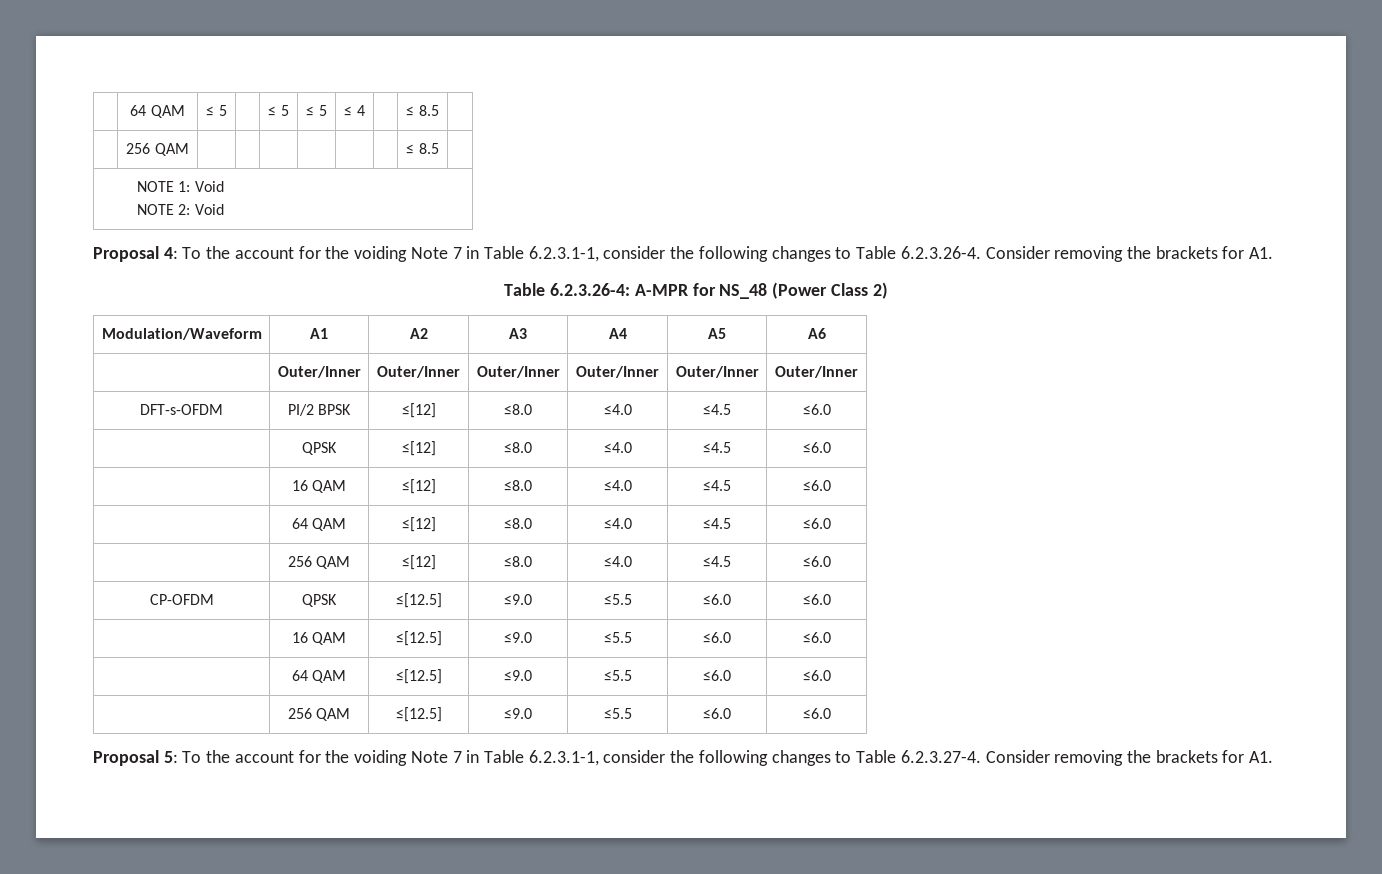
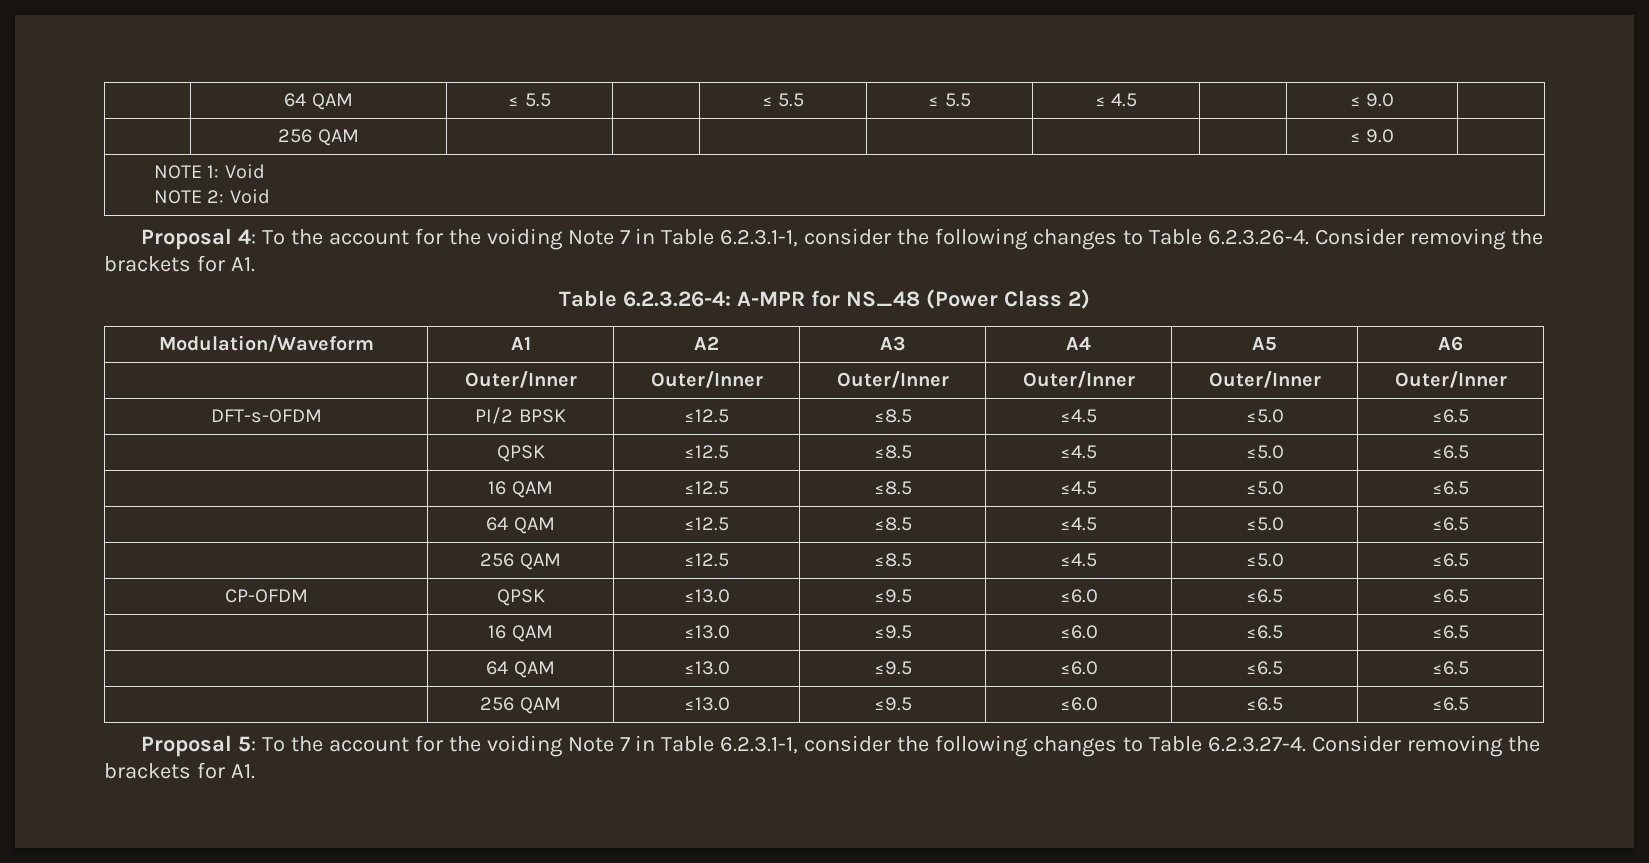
- | 64 QAM | ≤ 5 | | ≤ 5 | ≤ 5 | ≤ 4 | | ≤ 8.5 |
+ | 64 QAM | ≤ 5.5 | | ≤ 5.5 | ≤ 5.5 | ≤ 4.5 | | ≤ 9.0 |
- | 256 QAM | | | | | | | ≤ 8.5 |
+ | 256 QAM | | | | | | | ≤ 9.0 |
- DFT-s-OFDM | PI/2 BPSK | ≤[12] | ≤8.0 | ≤4.0 | ≤4.5 | ≤6.0
- | QPSK | ≤[12] | ≤8.0 | ≤4.0 | ≤4.5 | ≤6.0
- | 16 QAM | ≤[12] | ≤8.0 | ≤4.0 | ≤4.5 | ≤6.0
- | 64 QAM | ≤[12] | ≤8.0 | ≤4.0 | ≤4.5 | ≤6.0
- | 256 QAM | ≤[12] | ≤8.0 | ≤4.0 | ≤4.5 | ≤6.0
+ DFT-s-OFDM | PI/2 BPSK | ≤12.5 | ≤8.5 | ≤4.5 | ≤5.0 | ≤6.5
+ | QPSK | ≤12.5 | ≤8.5 | ≤4.5 | ≤5.0 | ≤6.5
+ | 16 QAM | ≤12.5 | ≤8.5 | ≤4.5 | ≤5.0 | ≤6.5
+ | 64 QAM | ≤12.5 | ≤8.5 | ≤4.5 | ≤5.0 | ≤6.5
+ | 256 QAM | ≤12.5 | ≤8.5 | ≤4.5 | ≤5.0 | ≤6.5
- CP-OFDM | QPSK | ≤[12.5] | ≤9.0 | ≤5.5 | ≤6.0 | ≤6.0
- | 16 QAM | ≤[12.5] | ≤9.0 | ≤5.5 | ≤6.0 | ≤6.0
- | 64 QAM | ≤[12.5] | ≤9.0 | ≤5.5 | ≤6.0 | ≤6.0
- | 256 QAM | ≤[12.5] | ≤9.0 | ≤5.5 | ≤6.0 | ≤6.0
+ CP-OFDM | QPSK | ≤13.0 | ≤9.5 | ≤6.0 | ≤6.5 | ≤6.5
+ | 16 QAM | ≤13.0 | ≤9.5 | ≤6.0 | ≤6.5 | ≤6.5
+ | 64 QAM | ≤13.0 | ≤9.5 | ≤6.0 | ≤6.5 | ≤6.5
+ | 256 QAM | ≤13.0 | ≤9.5 | ≤6.0 | ≤6.5 | ≤6.5

